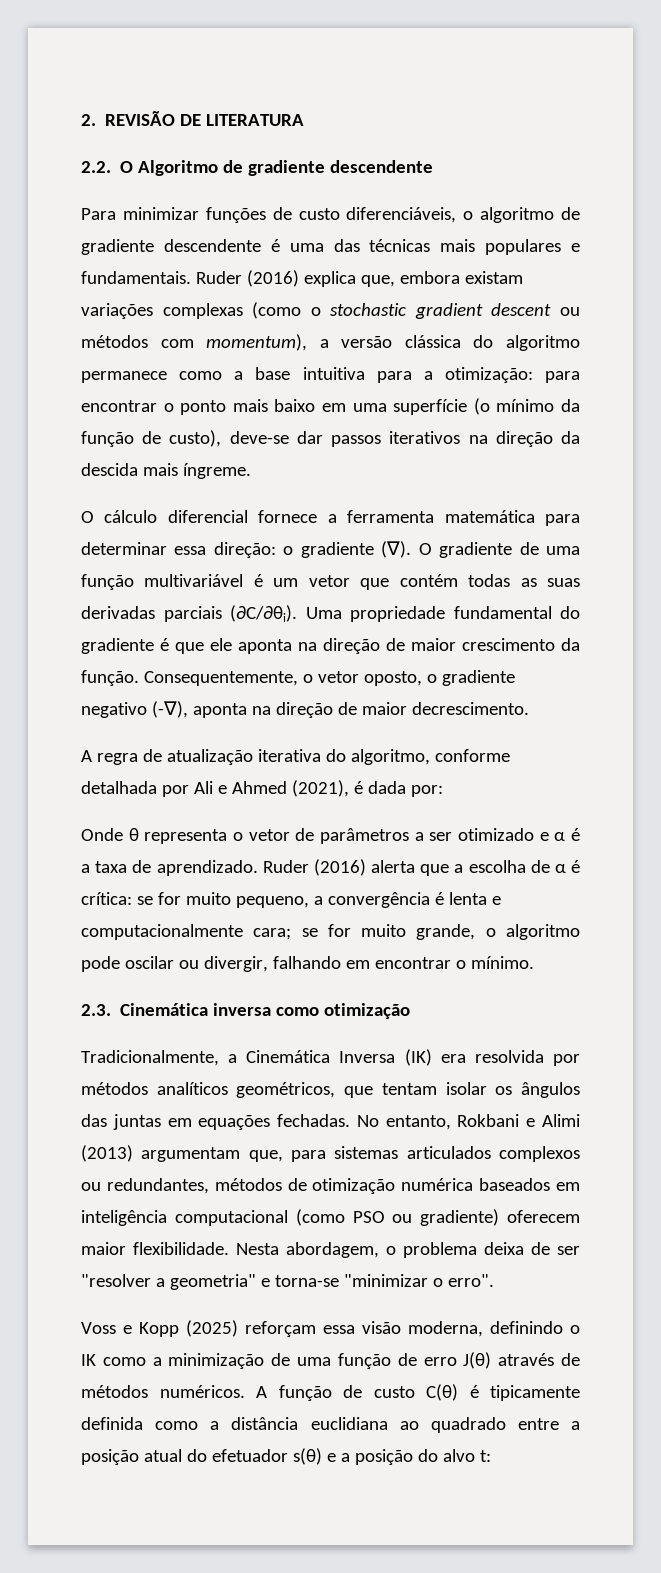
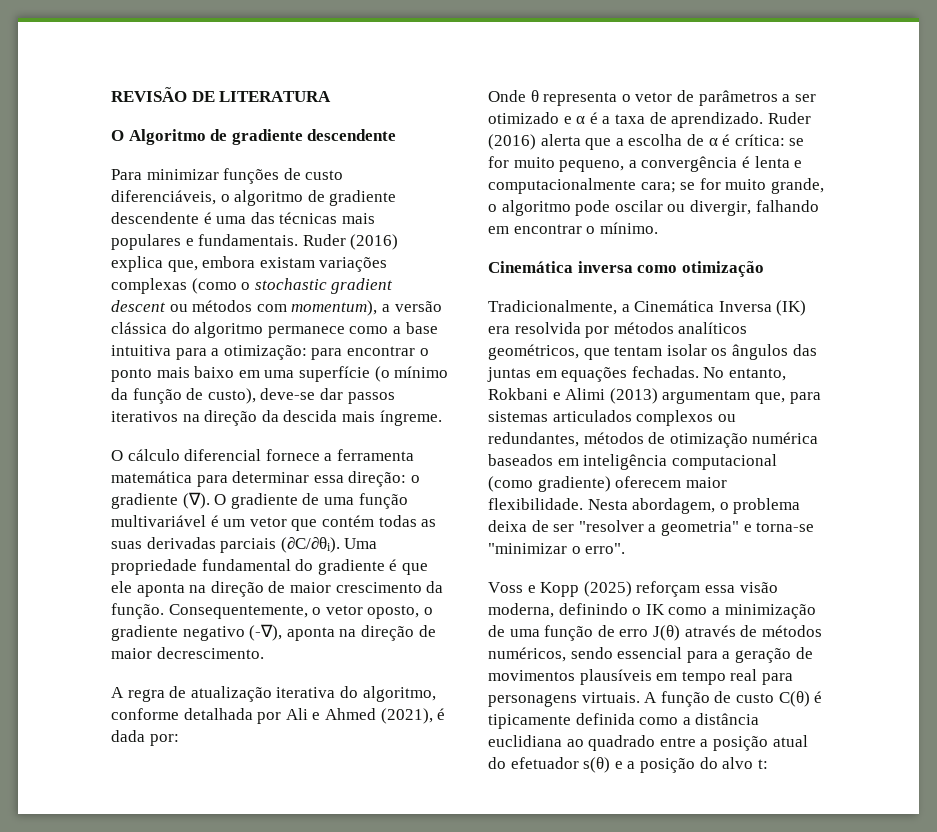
- 2. REVISÃO DE LITERATURA
+ REVISÃO DE LITERATURA
- 2.2. O Algoritmo de gradiente descendente
+ O Algoritmo de gradiente descendente
- 2.3. Cinemática inversa como otimização
+ Cinemática inversa como otimização
- No entanto, Rokbani e Alimi (2013) argumentam que, para sistemas articulados complexos ou redundantes, métodos de otimização numérica baseados em inteligência computacional (como PSO ou gradiente) oferecem maior flexibilidade.
+ No entanto, Rokbani e Alimi (2013) argumentam que, para sistemas articulados complexos ou redundantes, métodos de otimização numérica baseados em inteligência computacional (como gradiente) oferecem maior flexibilidade.
- Voss e Kopp (2025) reforçam essa visão moderna, definindo o IK como a minimização de uma função de erro J(θ) através de métodos numéricos.
+ Voss e Kopp (2025) reforçam essa visão moderna, definindo o IK como a minimização de uma função de erro J(θ) através de métodos numéricos, sendo essencial para a geração de movimentos plausíveis em tempo real para personagens virtuais.

